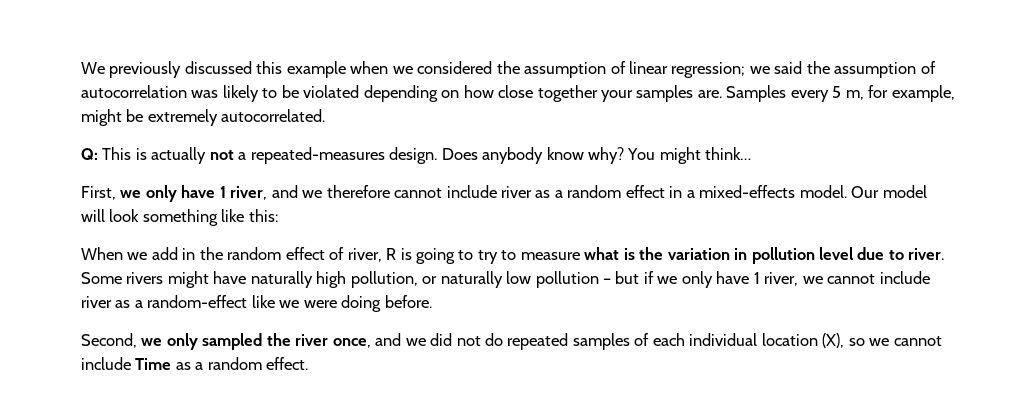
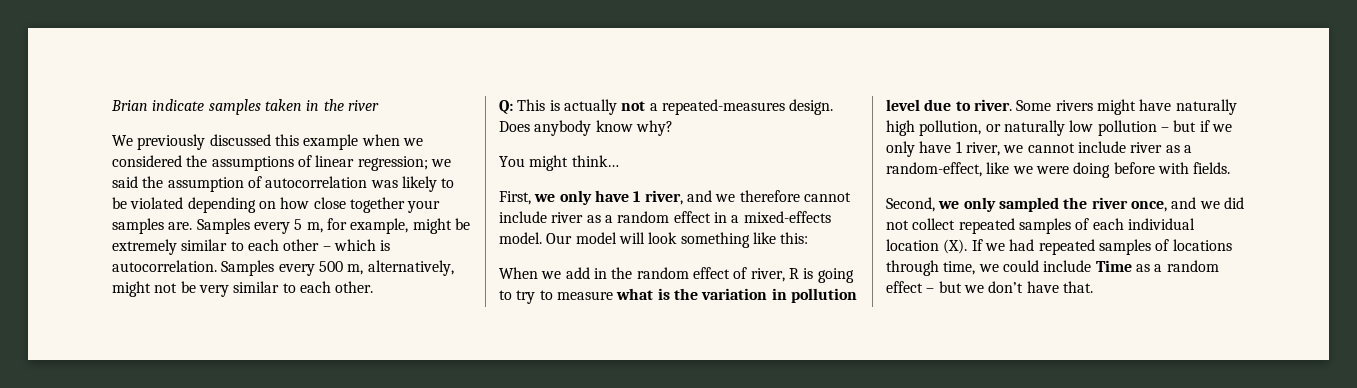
+ Brian indicate samples taken in the river
- We previously discussed this example when we considered the assumption of linear regression; we said the assumption of autocorrelation was likely to be violated depending on how close together your samples are.
+ We previously discussed this example when we considered the assumptions of linear regression; we said the assumption of autocorrelation was likely to be violated depending on how close together your samples are.
- Samples every 5 m, for example, might be extremely autocorrelated.
+ Samples every 5 m, for example, might be extremely similar to each other – which is autocorrelation. Samples every 500 m, alternatively, might not be very similar to each other.
- Does anybody know why? You might think…
+ Does anybody know why?
+ You might think…
- Some rivers might have naturally high pollution, or naturally low pollution – but if we only have 1 river, we cannot include river as a random-effect like we were doing before.
+ Some rivers might have naturally high pollution, or naturally low pollution – but if we only have 1 river, we cannot include river as a random-effect, like we were doing before with fields.
- Second, we only sampled the river once, and we did not do repeated samples of each individual location (X), so we cannot include Time as a random effect.
+ Second, we only sampled the river once, and we did not collect repeated samples of each individual location (X). If we had repeated samples of locations through time, we could include Time as a random effect – but we don’t have that.

